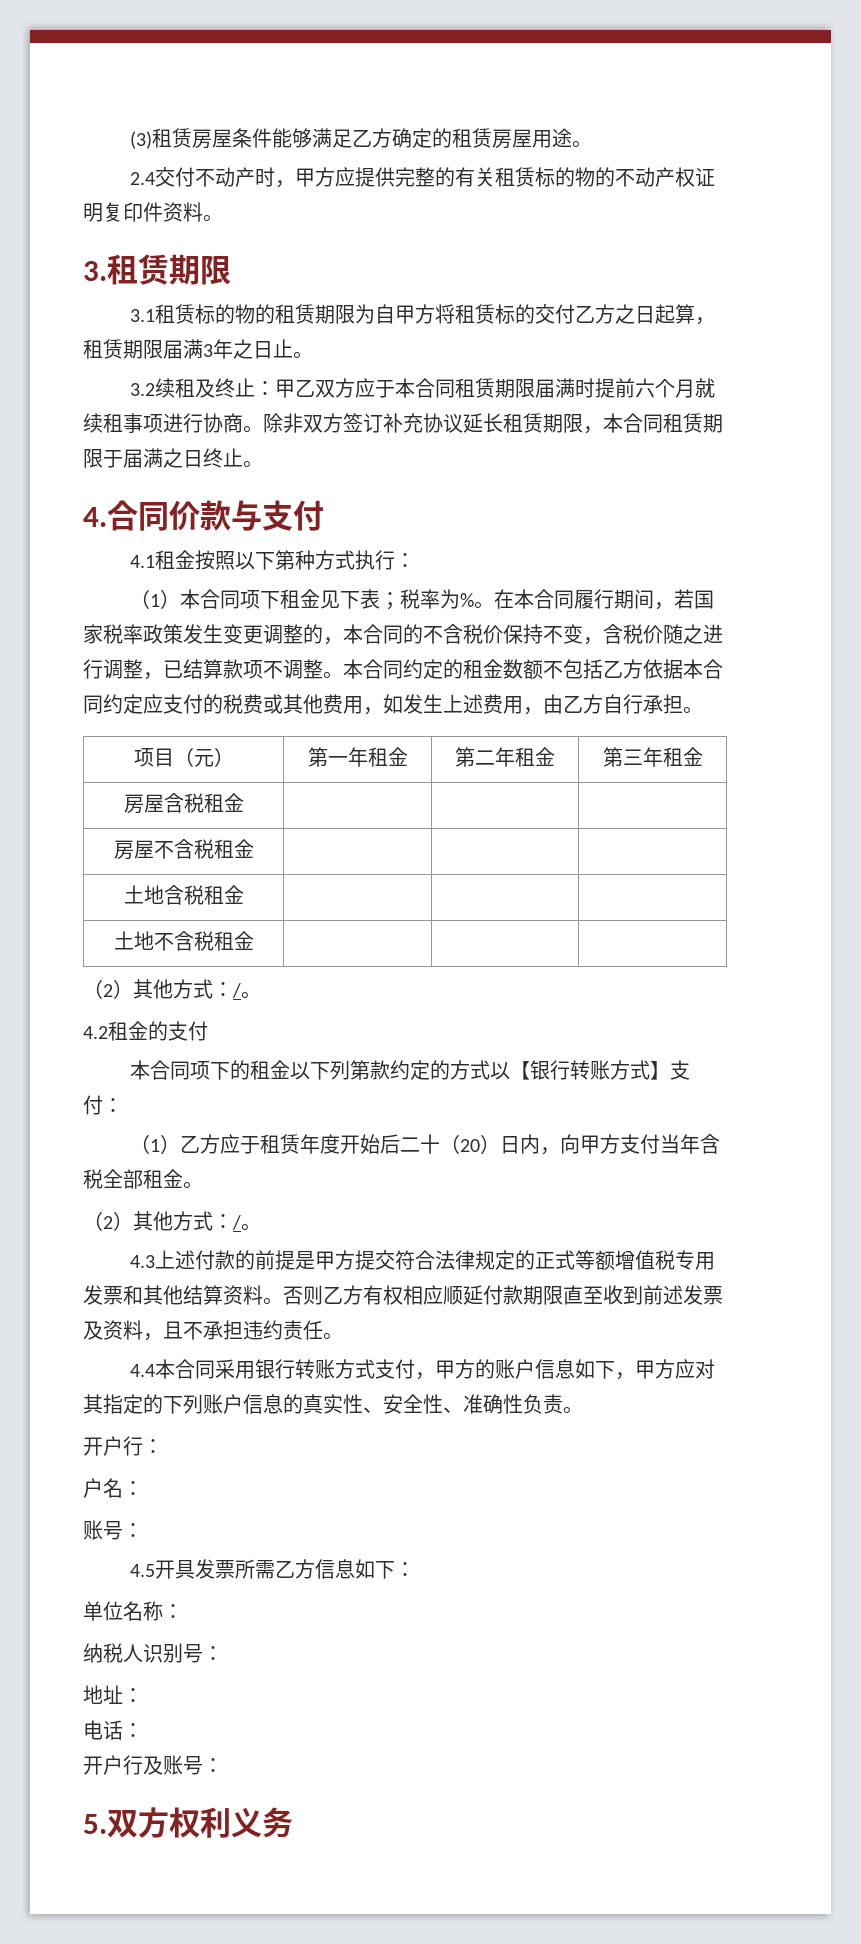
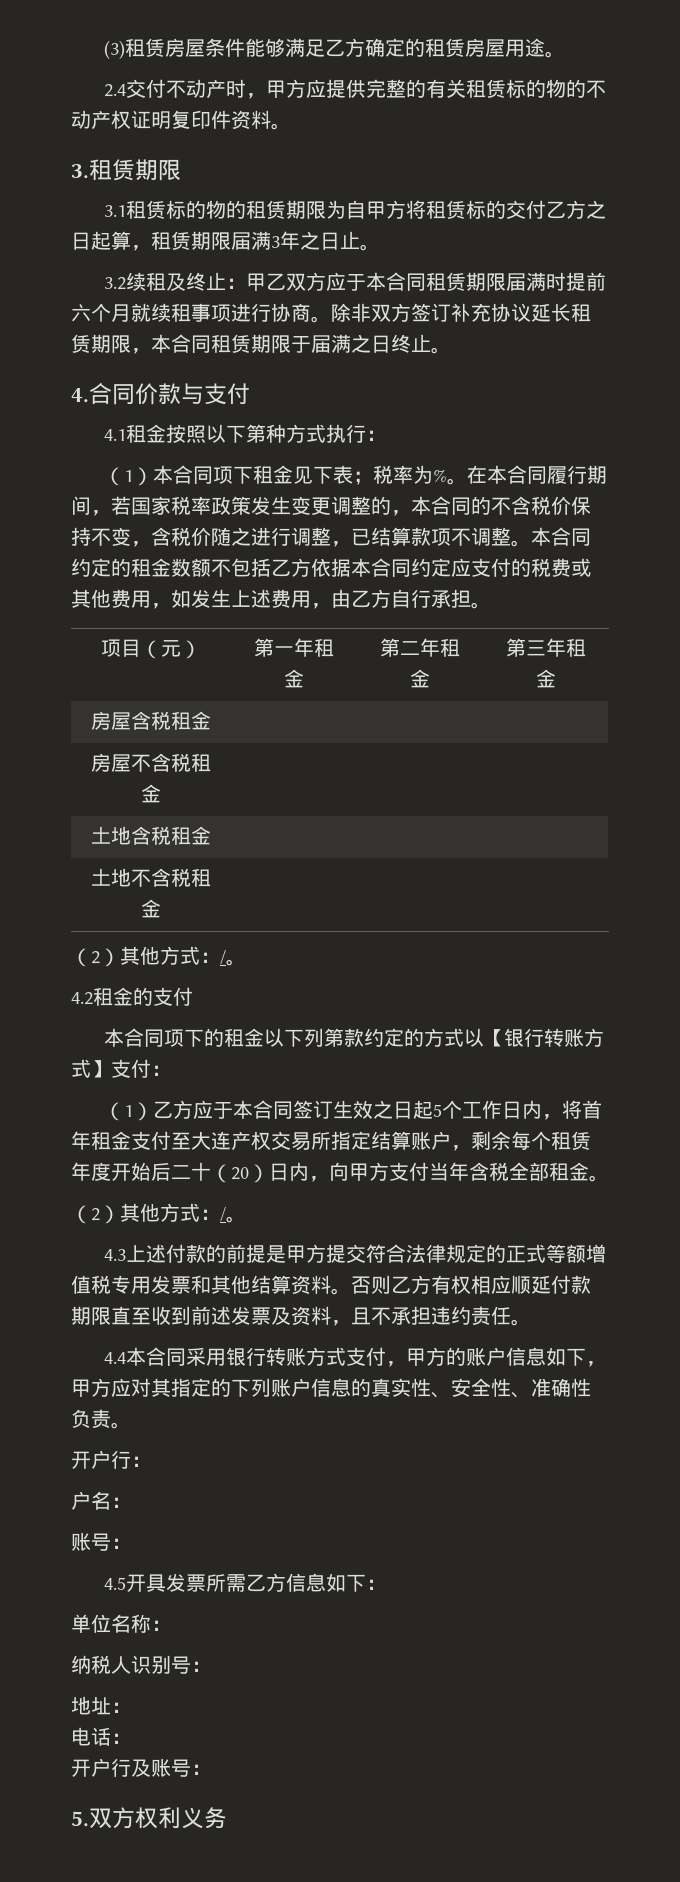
- （1）乙方应于租赁年度开始后二十（20）日内，向甲方支付当年含税全部租金。
+ （1）乙方应于本合同签订生效之日起5个工作日内，将首年租金支付至大连产权交易所指定结算账户，剩余每个租赁年度开始后二十（20）日内，向甲方支付当年含税全部租金。

